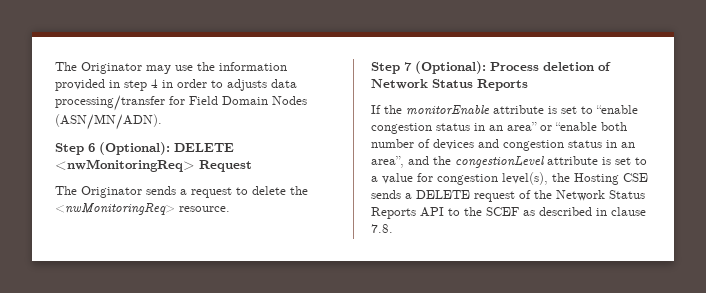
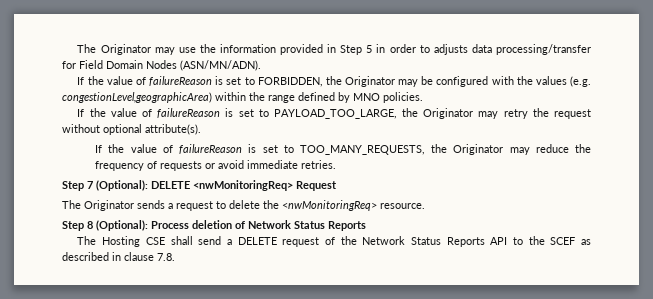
- The Originator may use the information provided in step 4 in order to adjusts data processing/transfer for Field Domain Nodes (ASN/MN/ADN).
+ The Originator may use the information provided in Step 5 in order to adjusts data processing/transfer for Field Domain Nodes (ASN/MN/ADN).
- Step 6 (Optional): DELETE <nwMonitoringReq> Request
+ If the value of failureReason is set to FORBIDDEN, the Originator may be configured with the values (e.g. congestionLevel,geographicArea) within the range defined by MNO policies.
+ If the value of failureReason is set to PAYLOAD_TOO_LARGE, the Originator may retry the request without optional attribute(s).
+ If the value of failureReason is set to TOO_MANY_REQUESTS, the Originator may reduce the frequency of requests or avoid immediate retries.
+ Step 7 (Optional): DELETE <nwMonitoringReq> Request
- Step 7 (Optional): Process deletion of Network Status Reports
+ Step 8 (Optional): Process deletion of Network Status Reports
- If the monitorEnable attribute is set to “enable congestion status in an area” or “enable both number of devices and congestion status in an area”, and the congestionLevel attribute is set to a value for congestion level(s), the Hosting CSE sends a DELETE request of the Network Status Reports API to the SCEF as described in clause 7.8.
+ The Hosting CSE shall send a DELETE request of the Network Status Reports API to the SCEF as described in clause 7.8.

